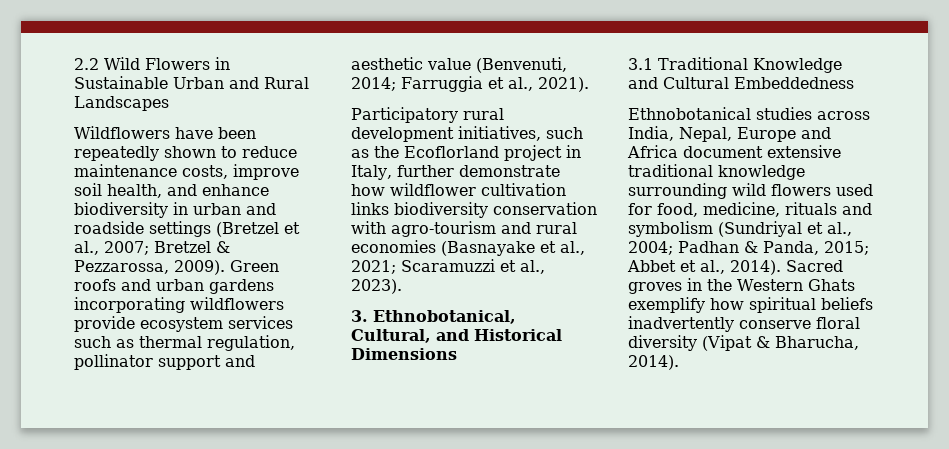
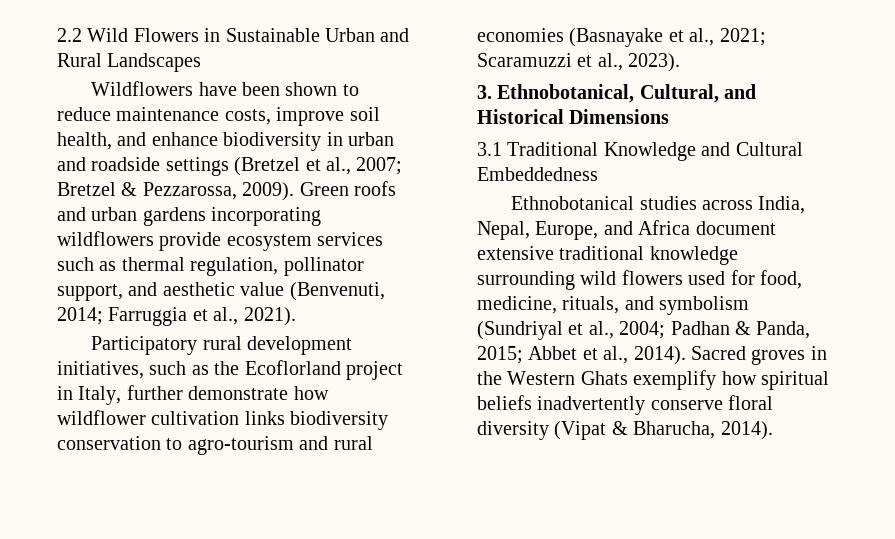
- Wildflowers have been repeatedly shown to reduce maintenance costs, improve soil health, and enhance biodiversity in urban and roadside settings (Bretzel et al., 2007; Bretzel & Pezzarossa, 2009).
+ Wildflowers have been shown to reduce maintenance costs, improve soil health, and enhance biodiversity in urban and roadside settings (Bretzel et al., 2007; Bretzel & Pezzarossa, 2009).
- Green roofs and urban gardens incorporating wildflowers provide ecosystem services such as thermal regulation, pollinator support and aesthetic value (Benvenuti, 2014; Farruggia et al., 2021).
+ Green roofs and urban gardens incorporating wildflowers provide ecosystem services such as thermal regulation, pollinator support, and aesthetic value (Benvenuti, 2014; Farruggia et al., 2021).
- Participatory rural development initiatives, such as the Ecoflorland project in Italy, further demonstrate how wildflower cultivation links biodiversity conservation with agro-tourism and rural economies (Basnayake et al., 2021; Scaramuzzi et al., 2023).
+ Participatory rural development initiatives, such as the Ecoflorland project in Italy, further demonstrate how wildflower cultivation links biodiversity conservation to agro-tourism and rural economies (Basnayake et al., 2021; Scaramuzzi et al., 2023).
- Ethnobotanical studies across India, Nepal, Europe and Africa document extensive traditional knowledge surrounding wild flowers used for food, medicine, rituals and symbolism (Sundriyal et al., 2004; Padhan & Panda, 2015; Abbet et al., 2014).
+ Ethnobotanical studies across India, Nepal, Europe, and Africa document extensive traditional knowledge surrounding wild flowers used for food, medicine, rituals, and symbolism (Sundriyal et al., 2004; Padhan & Panda, 2015; Abbet et al., 2014).

